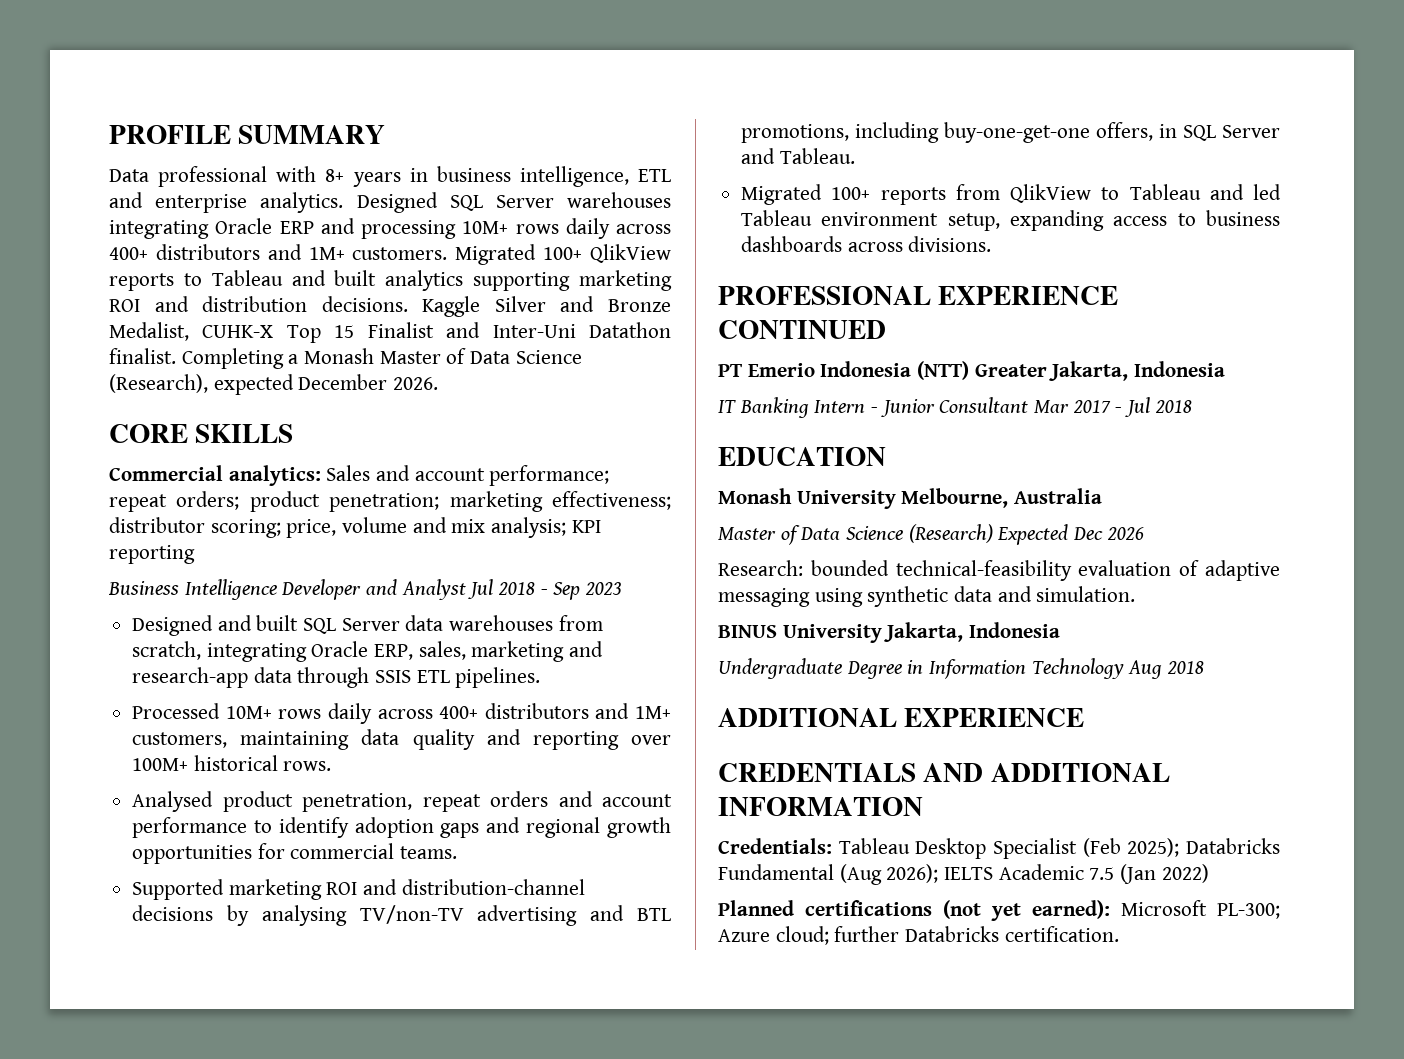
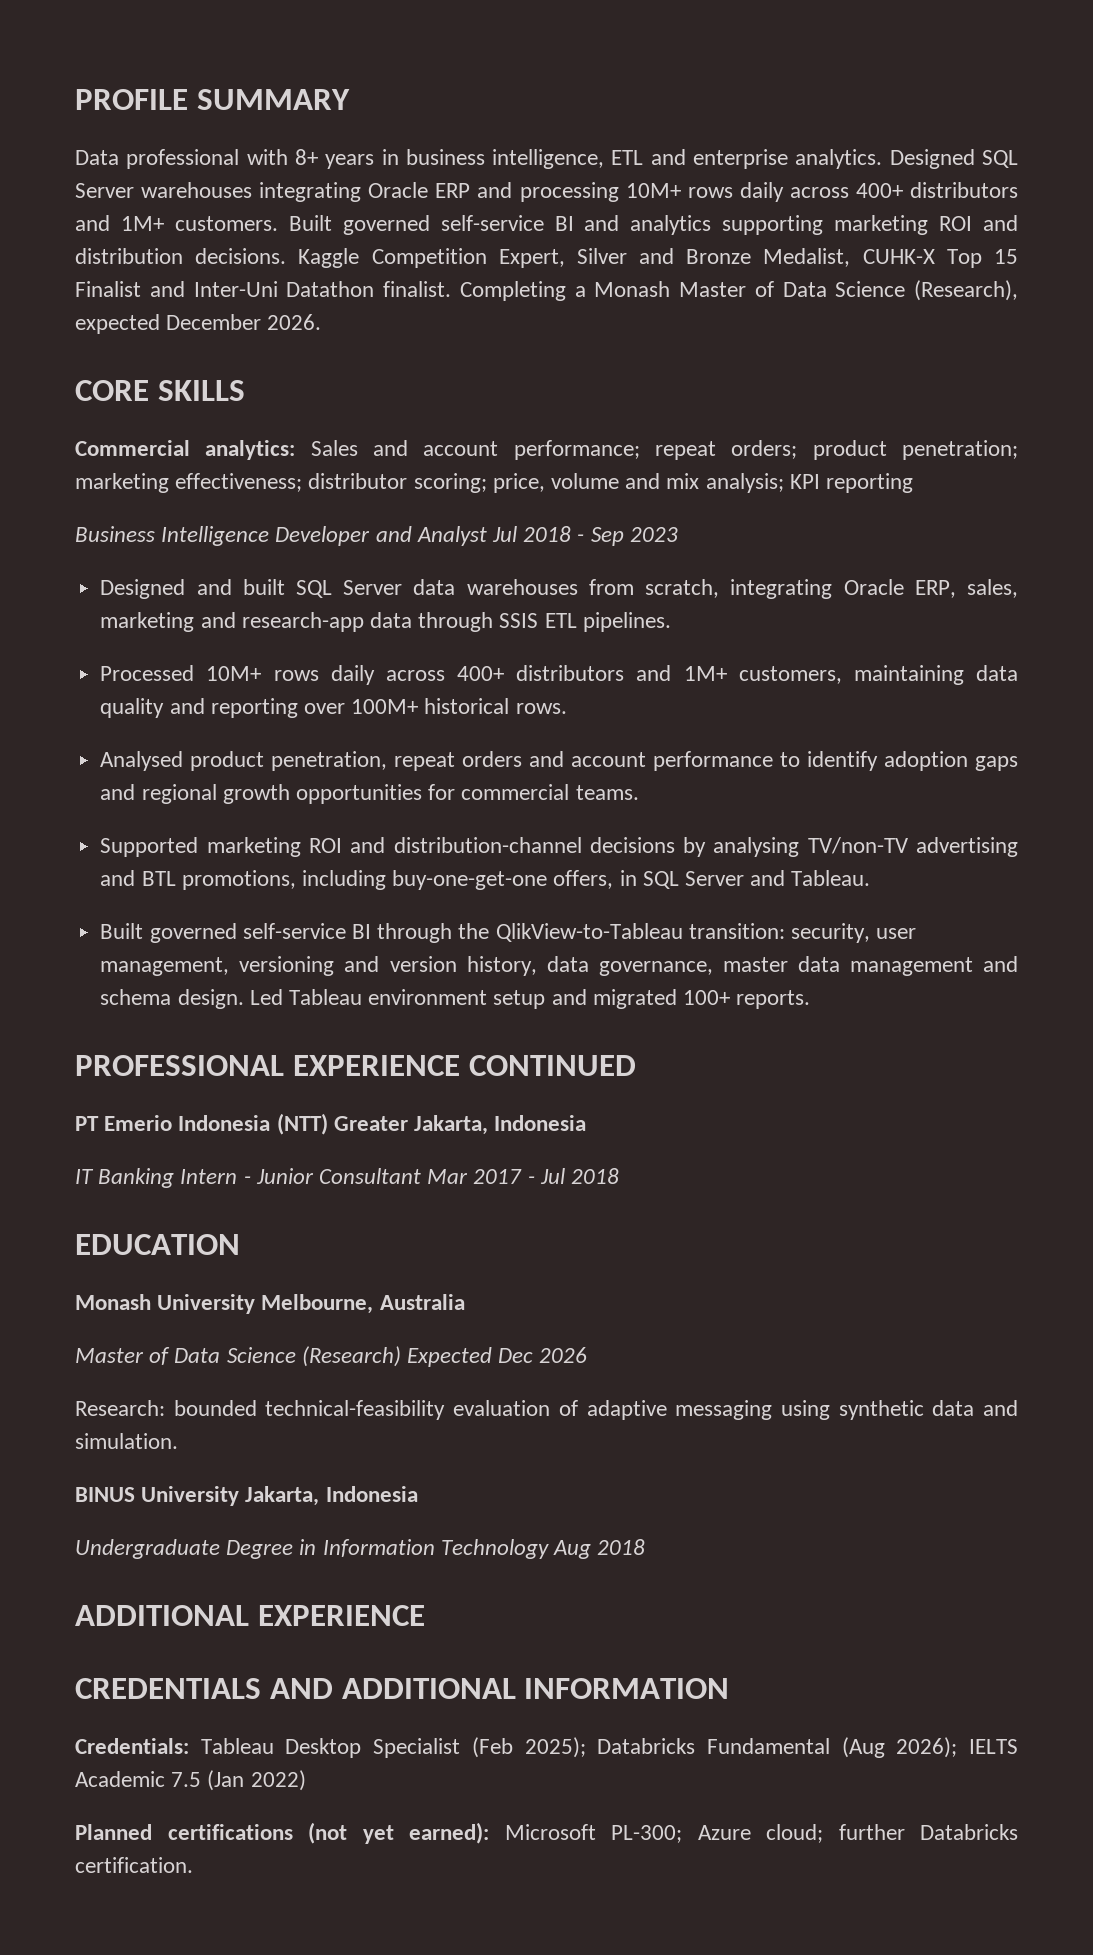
- Migrated 100+ QlikView reports to Tableau and built analytics supporting marketing ROI and distribution decisions.
+ Built governed self-service BI and analytics supporting marketing ROI and distribution decisions.
- Kaggle Silver and Bronze Medalist, CUHK-X Top 15 Finalist and Inter-Uni Datathon finalist.
+ Kaggle Competition Expert, Silver and Bronze Medalist, CUHK-X Top 15 Finalist and Inter-Uni Datathon finalist.
- Migrated 100+ reports from QlikView to Tableau and led Tableau environment setup, expanding access to business dashboards across divisions.
+ Built governed self-service BI through the QlikView-to-Tableau transition: security, user management, versioning and version history, data governance, master data management and schema design. Led Tableau environment setup and migrated 100+ reports.

